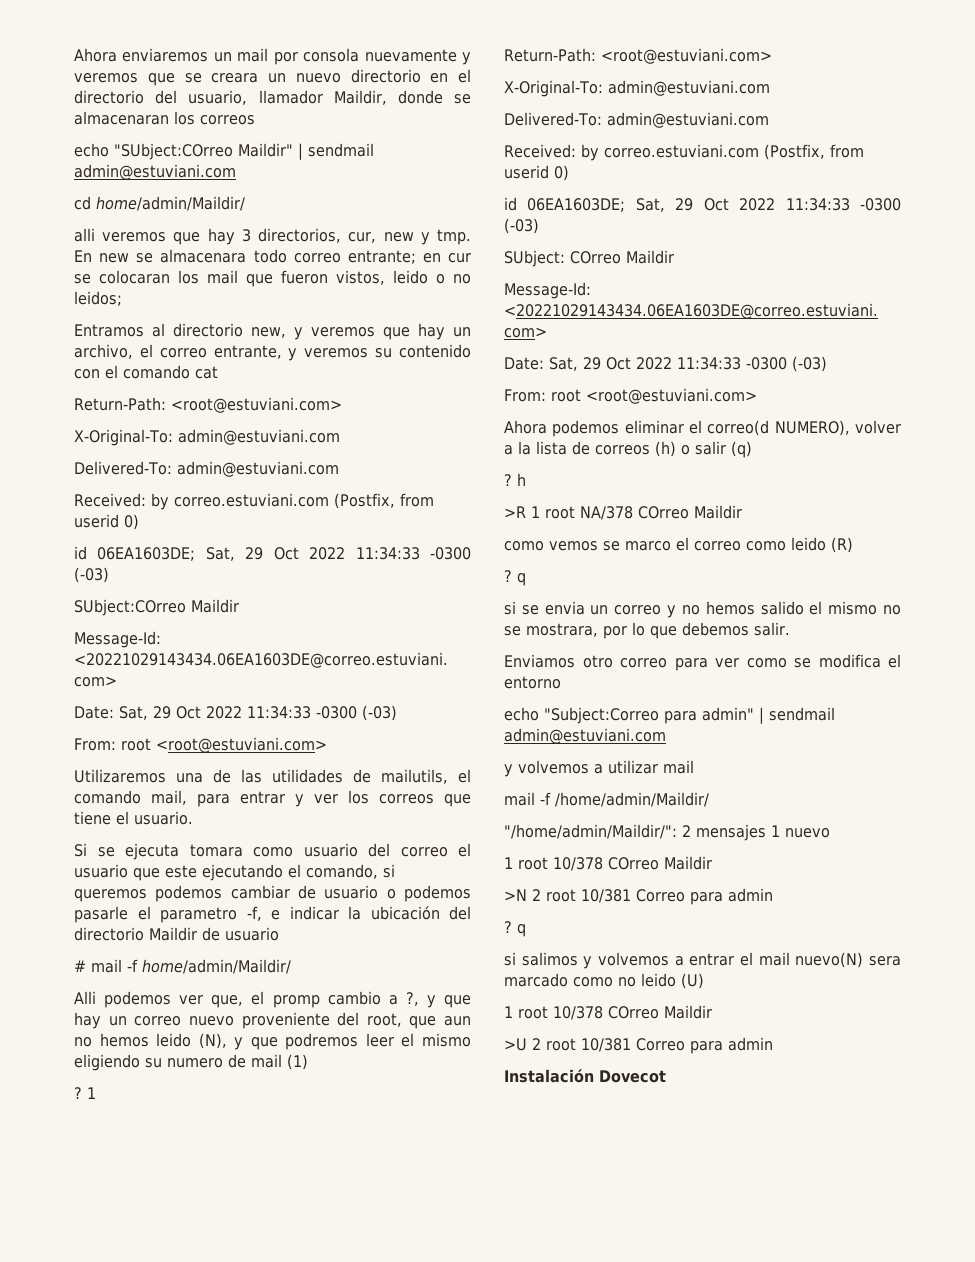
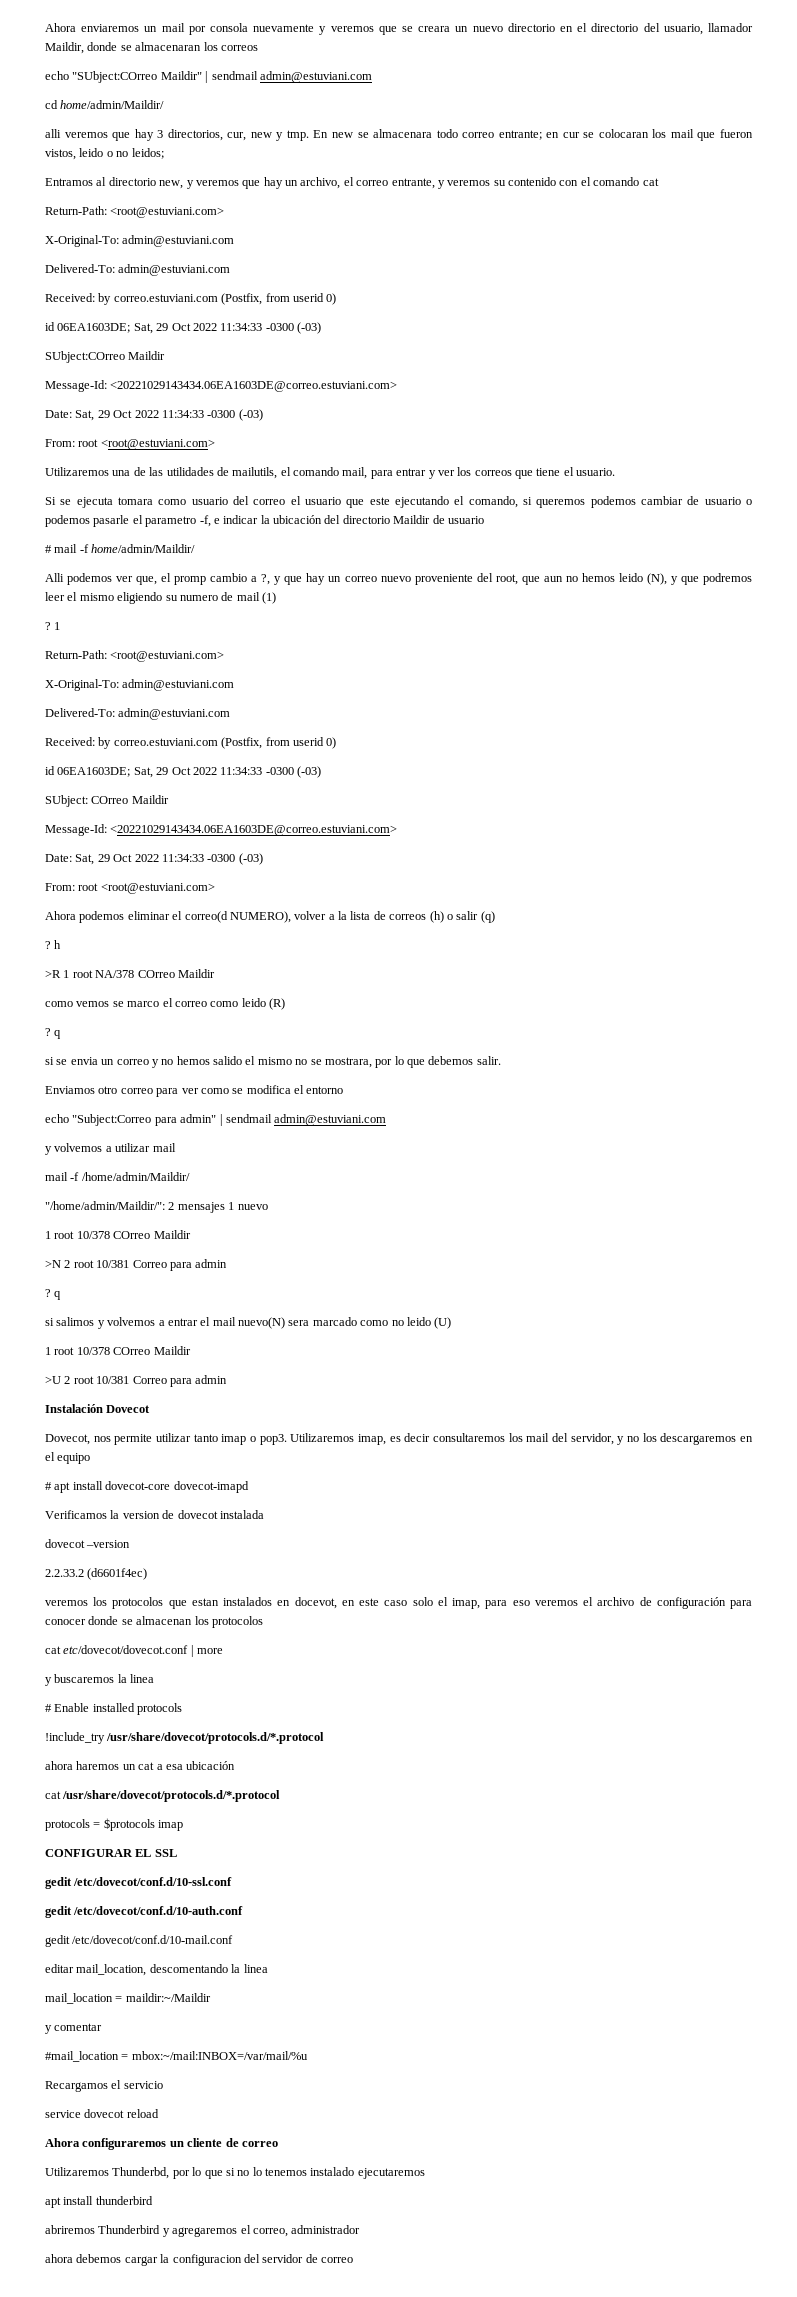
+ Dovecot, nos permite utilizar tanto imap o pop3. Utilizaremos imap, es decir consultaremos los mail del servidor, y no los descargaremos en el equipo
+ # apt install dovecot-core dovecot-imapd
+ Verificamos la version de dovecot instalada
+ dovecot –version
+ 2.2.33.2 (d6601f4ec)
+ veremos los protocolos que estan instalados en docevot, en este caso solo el imap, para eso veremos el archivo de configuración para conocer donde se almacenan los protocolos
+ cat etc/dovecot/dovecot.conf | more
+ y buscaremos la linea
+ # Enable installed protocols
+ !include_try /usr/share/dovecot/protocols.d/*.protocol
+ ahora haremos un cat a esa ubicación
+ cat /usr/share/dovecot/protocols.d/*.protocol
+ protocols = $protocols imap
+ CONFIGURAR EL SSL
+ gedit /etc/dovecot/conf.d/10-ssl.conf
+ gedit /etc/dovecot/conf.d/10-auth.conf
+ gedit /etc/dovecot/conf.d/10-mail.conf
+ editar mail_location, descomentando la linea
+ mail_location = maildir:~/Maildir
+ y comentar
+ #mail_location = mbox:~/mail:INBOX=/var/mail/%u
+ Recargamos el servicio
+ service dovecot reload
+ Ahora configuraremos un cliente de correo
+ Utilizaremos Thunderbd, por lo que si no lo tenemos instalado ejecutaremos
+ apt install thunderbird
+ abriremos Thunderbird y agregaremos el correo, administrador
+ ahora debemos cargar la configuracion del servidor de correo

